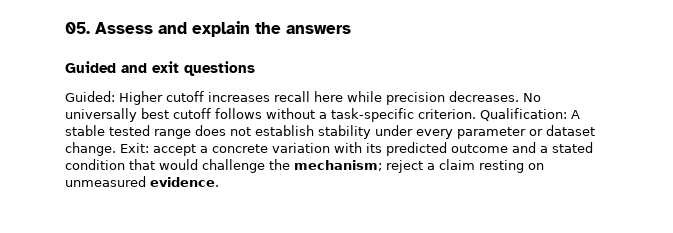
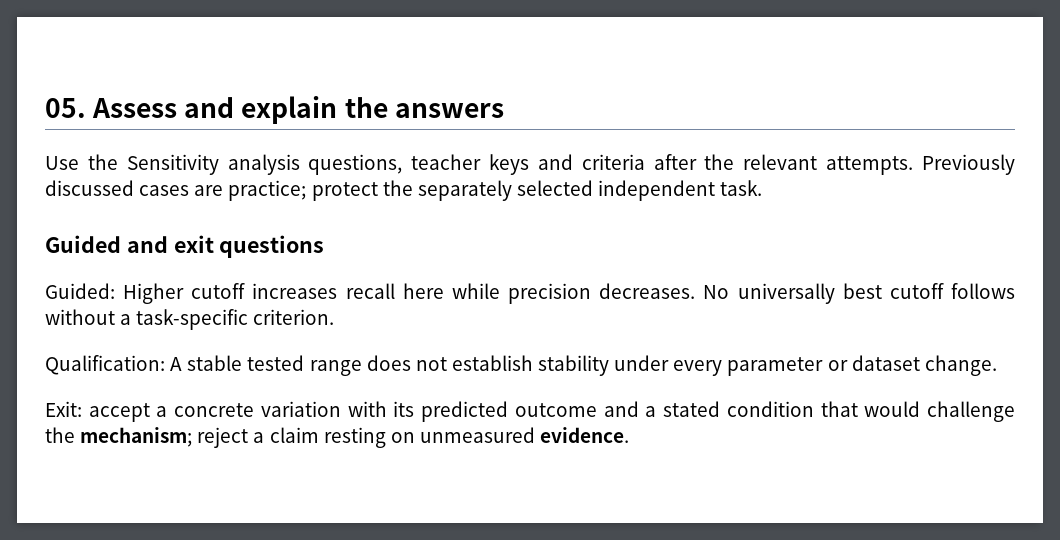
+ Use the Sensitivity analysis questions, teacher keys and criteria after the relevant attempts. Previously discussed cases are practice; protect the separately selected independent task.
- No universally best cutoff follows without a task-specific criterion. Qualification: A stable tested range does not establish stability under every parameter or dataset change. Exit: accept a concrete variation with its predicted outcome and a stated condition that would challenge the mechanism; reject a claim resting on unmeasured evidence.
+ No universally best cutoff follows without a task-specific criterion.
+ Qualification: A stable tested range does not establish stability under every parameter or dataset change.
+ Exit: accept a concrete variation with its predicted outcome and a stated condition that would challenge the mechanism; reject a claim resting on unmeasured evidence.

